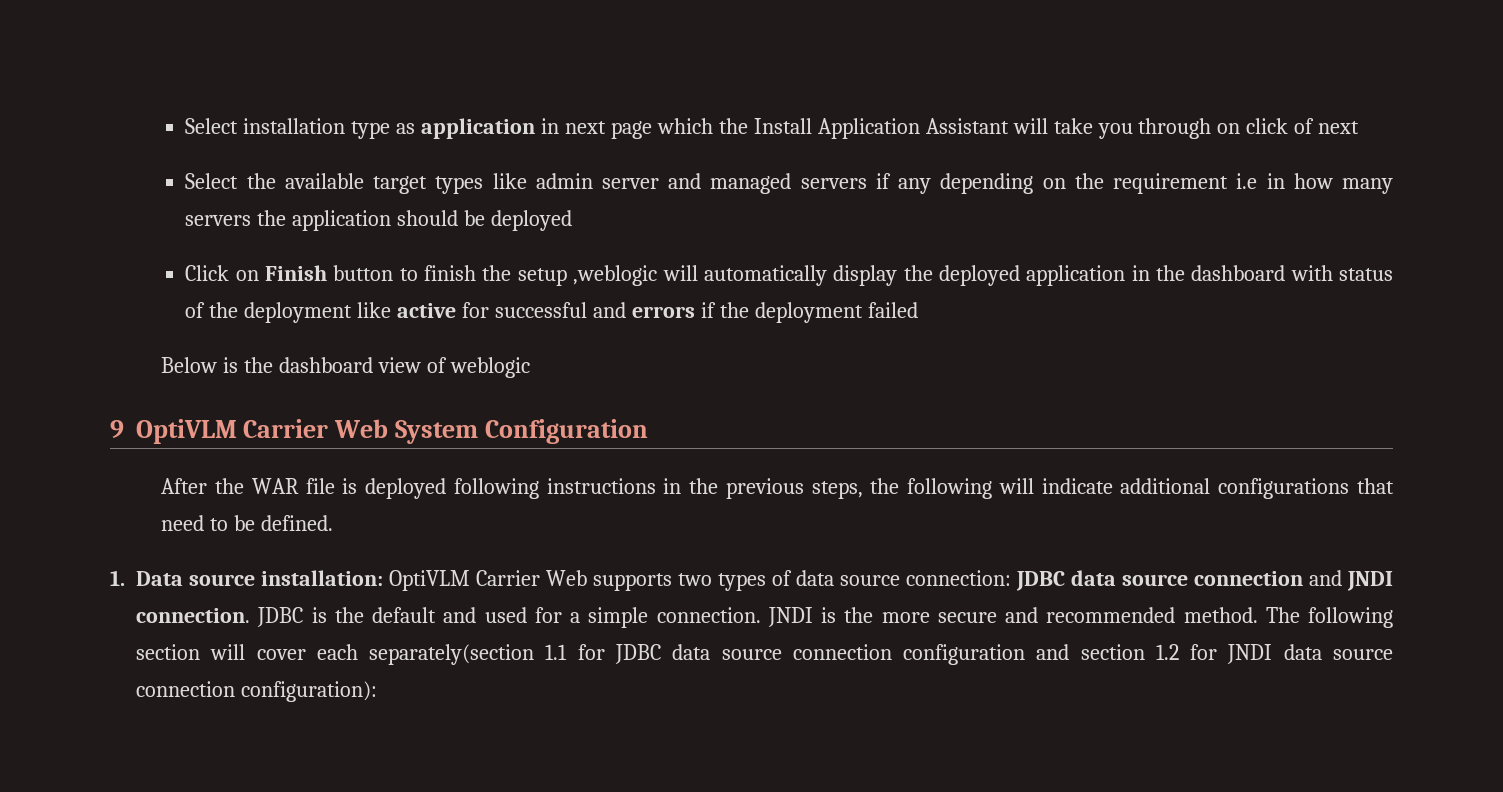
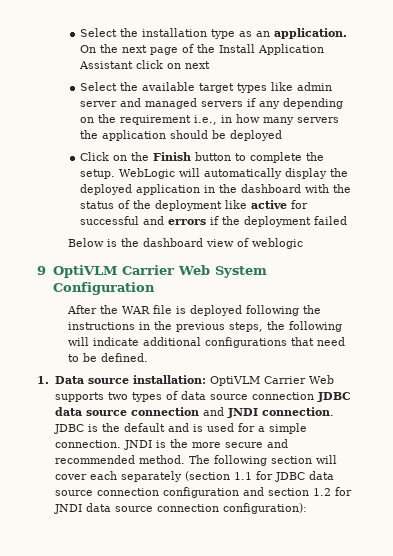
- Select installation type as application in next page which the Install Application Assistant will take you through on click of next
+ Select the installation type as an application. On the next page of the Install Application Assistant click on next
- Select the available target types like admin server and managed servers if any depending on the requirement i.e in how many servers the application should be deployed
+ Select the available target types like admin server and managed servers if any depending on the requirement i.e., in how many servers the application should be deployed
- Click on Finish button to finish the setup ,weblogic will automatically display the deployed application in the dashboard with status of the deployment like active for successful and errors if the deployment failed
+ Click on the Finish button to complete the setup. WebLogic will automatically display the deployed application in the dashboard with the status of the deployment like active for successful and errors if the deployment failed
- After the WAR file is deployed following instructions in the previous steps, the following will indicate additional configurations that need to be defined.
+ After the WAR file is deployed following the instructions in the previous steps, the following will indicate additional configurations that need to be defined.
- 1. Data source installation: OptiVLM Carrier Web supports two types of data source connection: JDBC data source connection and JNDI connection.
+ 1. Data source installation: OptiVLM Carrier Web supports two types of data source connection JDBC data source connection and JNDI connection.
- JDBC is the default and used for a simple connection.
+ JDBC is the default and is used for a simple connection.
- The following section will cover each separately(section 1.1 for JDBC data source connection configuration and section 1.2 for JNDI data source connection configuration):
+ The following section will cover each separately (section 1.1 for JDBC data source connection configuration and section 1.2 for JNDI data source connection configuration):

